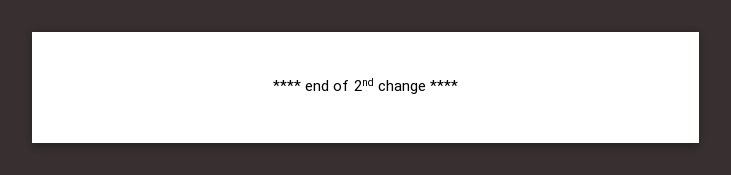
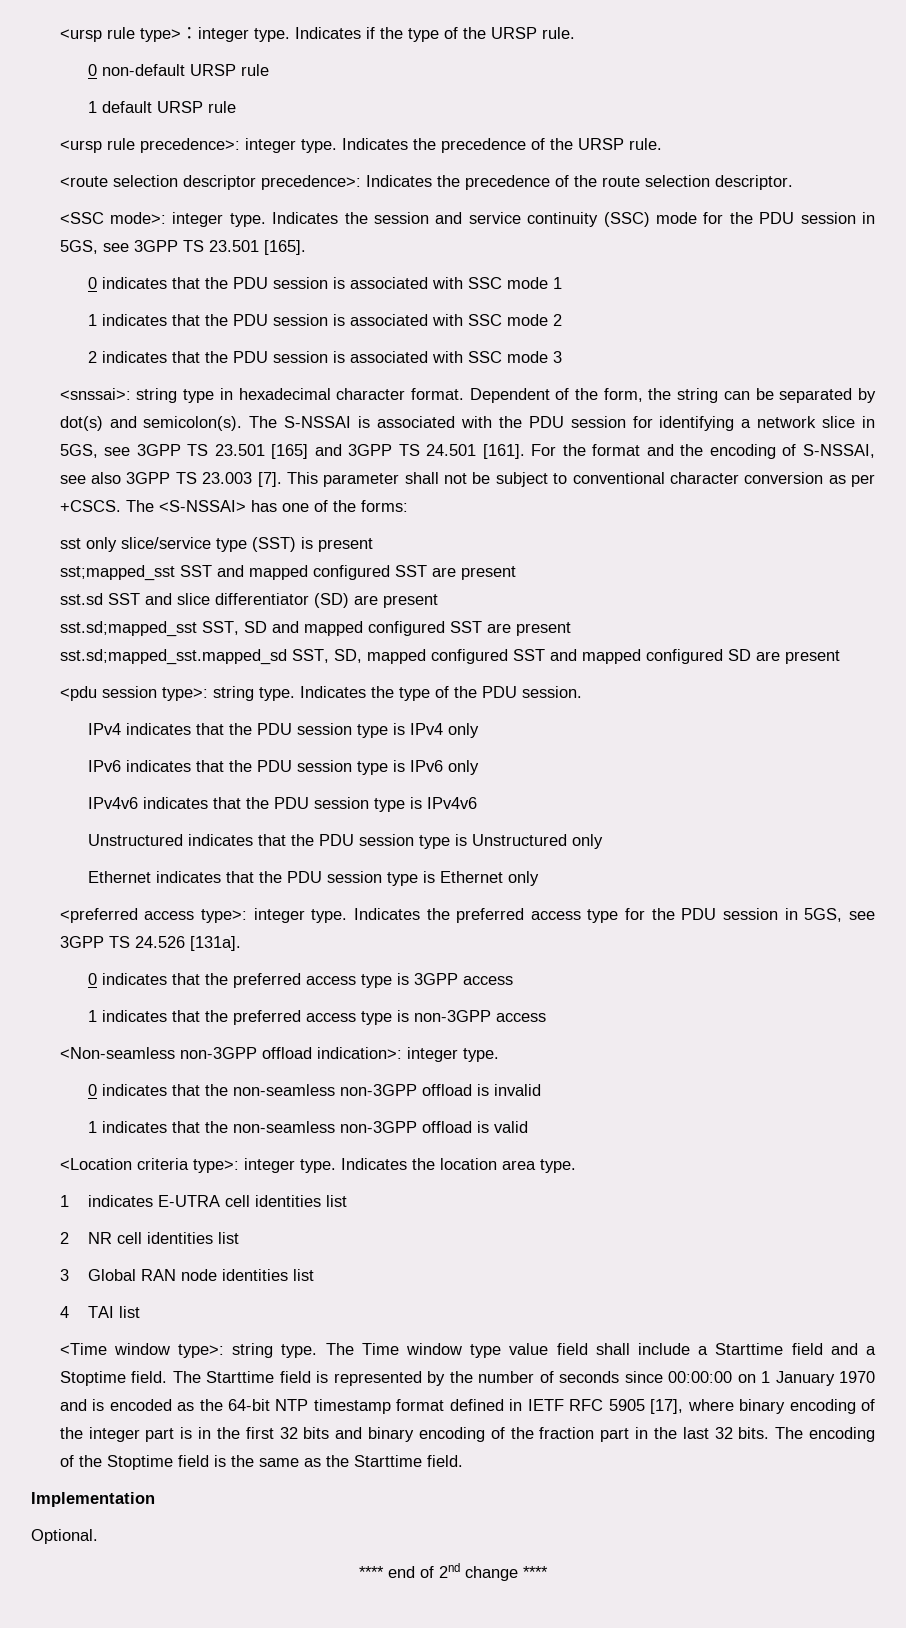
+ <ursp rule type>：integer type. Indicates if the type of the URSP rule.
+ 0 non-default URSP rule
+ 1 default URSP rule
+ <ursp rule precedence>: integer type. Indicates the precedence of the URSP rule.
+ <route selection descriptor precedence>: Indicates the precedence of the route selection descriptor.
+ <SSC mode>: integer type. Indicates the session and service continuity (SSC) mode for the PDU session in 5GS, see 3GPP TS 23.501 [165].
+ 0 indicates that the PDU session is associated with SSC mode 1
+ 1 indicates that the PDU session is associated with SSC mode 2
+ 2 indicates that the PDU session is associated with SSC mode 3
+ <snssai>: string type in hexadecimal character format. Dependent of the form, the string can be separated by dot(s) and semicolon(s). The S-NSSAI is associated with the PDU session for identifying a network slice in 5GS, see 3GPP TS 23.501 [165] and 3GPP TS 24.501 [161]. For the format and the encoding of S-NSSAI, see also 3GPP TS 23.003 [7]. This parameter shall not be subject to conventional character conversion as per +CSCS. The <S-NSSAI> has one of the forms:
+ sst only slice/service type (SST) is present
+ sst;mapped_sst SST and mapped configured SST are present
+ sst.sd SST and slice differentiator (SD) are present
+ sst.sd;mapped_sst SST, SD and mapped configured SST are present
+ sst.sd;mapped_sst.mapped_sd SST, SD, mapped configured SST and mapped configured SD are present
+ <pdu session type>: string type. Indicates the type of the PDU session.
+ IPv4 indicates that the PDU session type is IPv4 only
+ IPv6 indicates that the PDU session type is IPv6 only
+ IPv4v6 indicates that the PDU session type is IPv4v6
+ Unstructured indicates that the PDU session type is Unstructured only
+ Ethernet indicates that the PDU session type is Ethernet only
+ <preferred access type>: integer type. Indicates the preferred access type for the PDU session in 5GS, see 3GPP TS 24.526 [131a].
+ 0 indicates that the preferred access type is 3GPP access
+ 1 indicates that the preferred access type is non-3GPP access
+ <Non-seamless non-3GPP offload indication>: integer type.
+ 0 indicates that the non-seamless non-3GPP offload is invalid
+ 1 indicates that the non-seamless non-3GPP offload is valid
+ <Location criteria type>: integer type. Indicates the location area type.
+ 1 indicates E-UTRA cell identities list
+ 2 NR cell identities list
+ 3 Global RAN node identities list
+ 4 TAI list
+ <Time window type>: string type. The Time window type value field shall include a Starttime field and a Stoptime field. The Starttime field is represented by the number of seconds since 00:00:00 on 1 January 1970 and is encoded as the 64-bit NTP timestamp format defined in IETF RFC 5905 [17], where binary encoding of the integer part is in the first 32 bits and binary encoding of the fraction part in the last 32 bits. The encoding of the Stoptime field is the same as the Starttime field.
+ Implementation
+ Optional.

